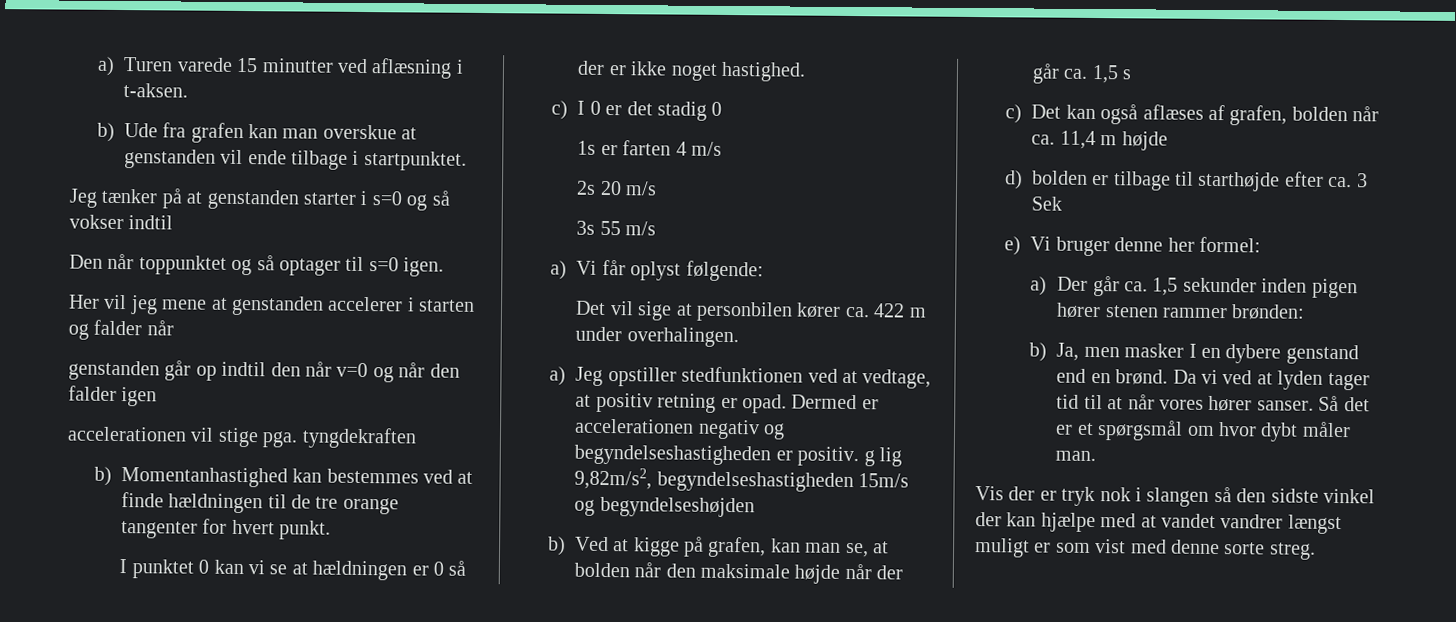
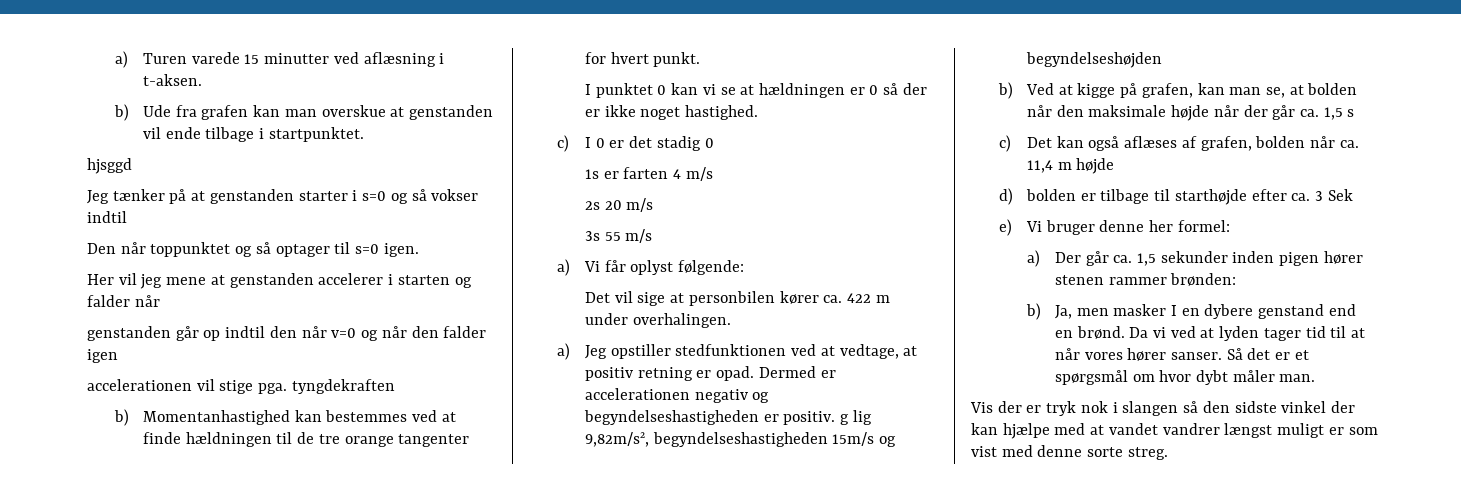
+ hjsggd

